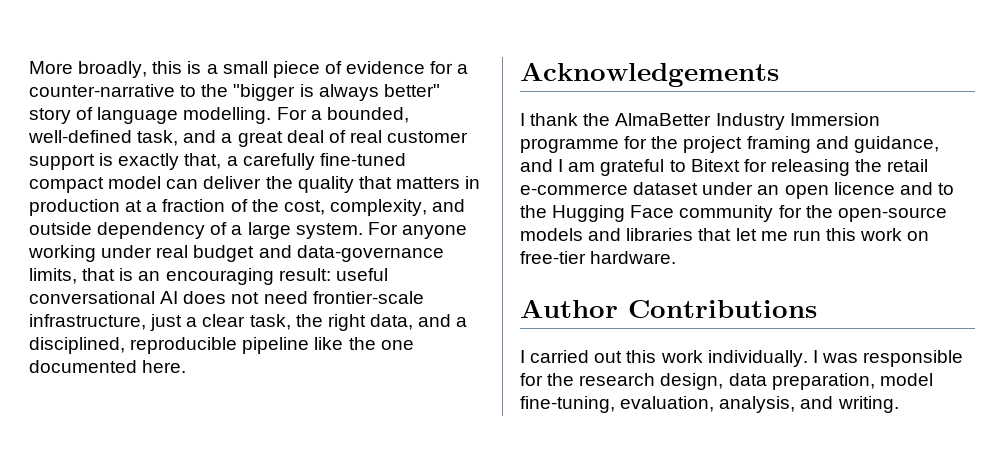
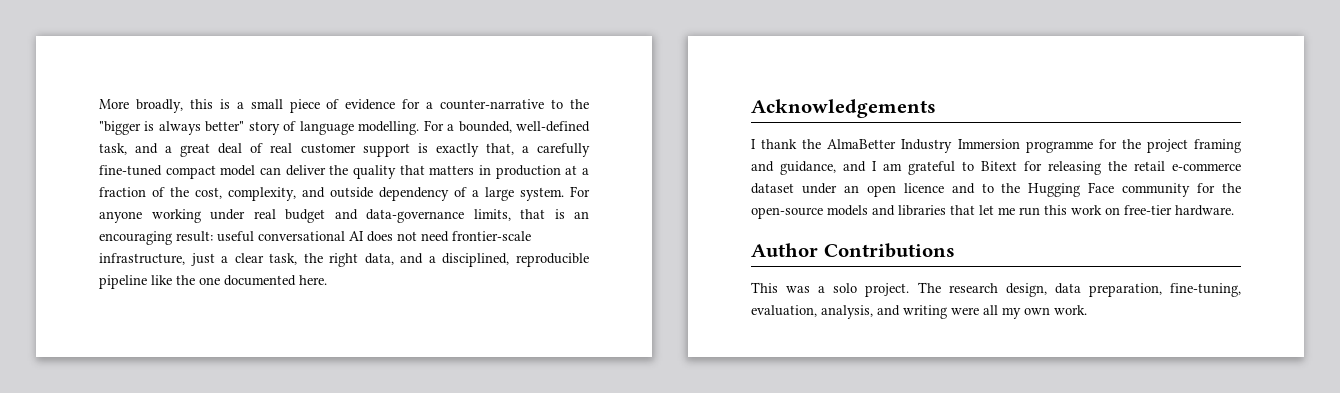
- I carried out this work individually. I was responsible for the research design, data preparation, model fine-tuning, evaluation, analysis, and writing.
+ This was a solo project. The research design, data preparation, fine-tuning, evaluation, analysis, and writing were all my own work.

